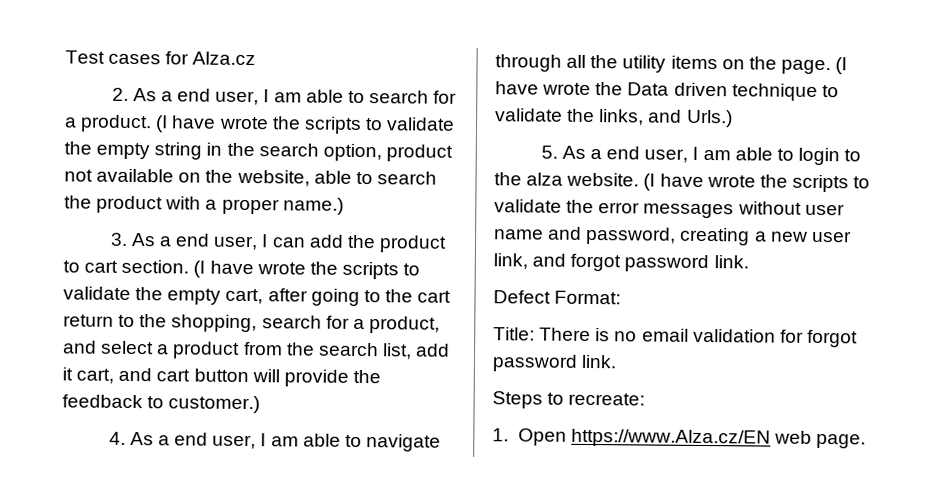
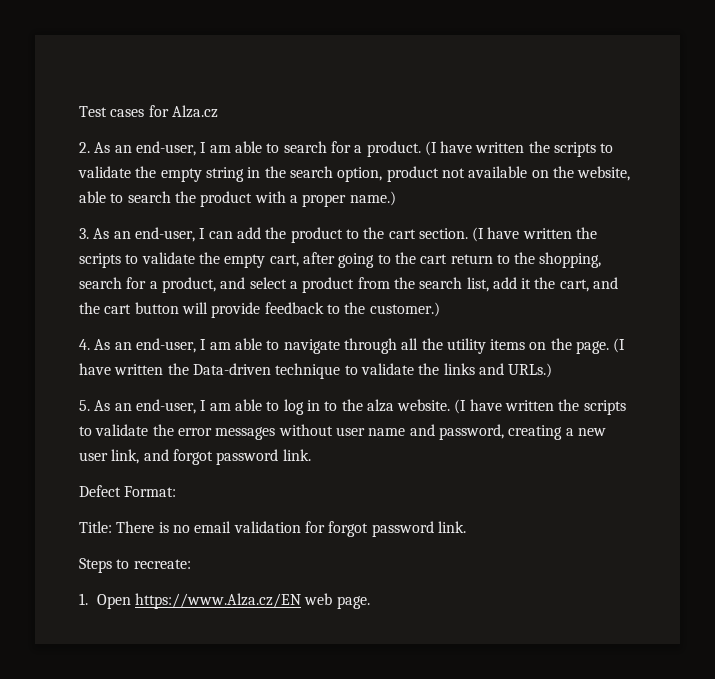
- 2. As a end user, I am able to search for a product.
+ 2. As an end-user, I am able to search for a product.
- (I have wrote the scripts to validate the empty string in the search option, product not available on the website, able to search the product with a proper name.)
+ (I have written the scripts to validate the empty string in the search option, product not available on the website, able to search the product with a proper name.)
- 3. As a end user, I can add the product to cart section.
+ 3. As an end-user, I can add the product to the cart section.
- (I have wrote the scripts to validate the empty cart, after going to the cart return to the shopping, search for a product, and select a product from the search list, add it cart, and cart button will provide the feedback to customer.)
+ (I have written the scripts to validate the empty cart, after going to the cart return to the shopping, search for a product, and select a product from the search list, add it the cart, and the cart button will provide feedback to the customer.)
- 4. As a end user, I am able to navigate through all the utility items on the page.
+ 4. As an end-user, I am able to navigate through all the utility items on the page.
- (I have wrote the Data driven technique to validate the links, and Urls.)
+ (I have written the Data-driven technique to validate the links and URLs.)
- 5. As a end user, I am able to login to the alza website.
+ 5. As an end-user, I am able to log in to the alza website.
- (I have wrote the scripts to validate the error messages without user name and password, creating a new user link, and forgot password link.
+ (I have written the scripts to validate the error messages without user name and password, creating a new user link, and forgot password link.

